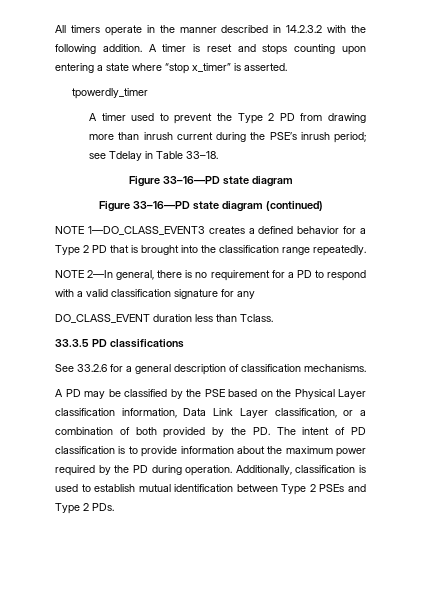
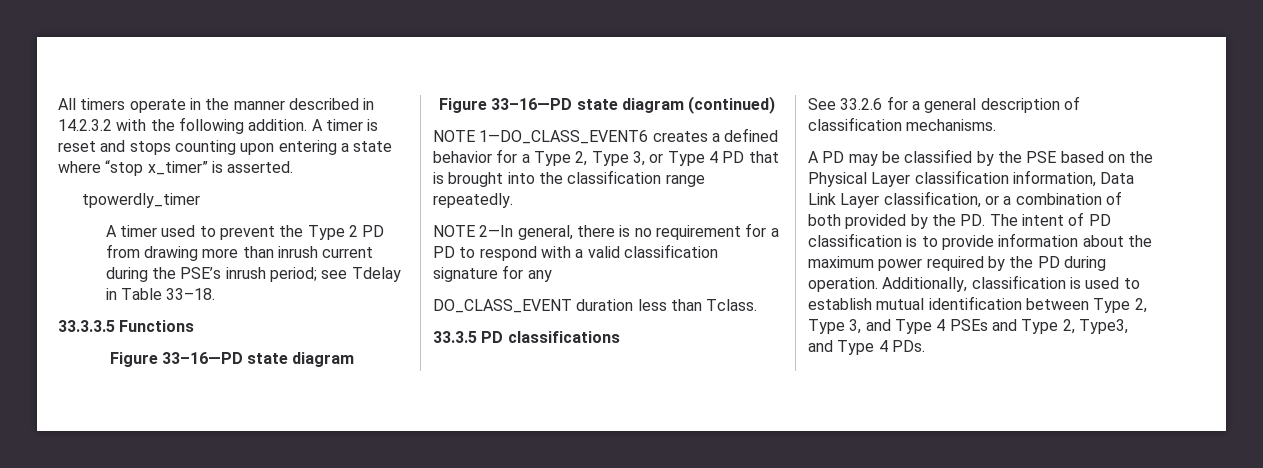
+ 33.3.3.5 Functions
- NOTE 1—DO_CLASS_EVENT3 creates a defined behavior for a Type 2 PD that is brought into the classification range repeatedly.
+ NOTE 1—DO_CLASS_EVENT6 creates a defined behavior for a Type 2, Type 3, or Type 4 PD that is brought into the classification range repeatedly.
- Additionally, classification is used to establish mutual identification between Type 2 PSEs and Type 2 PDs.
+ Additionally, classification is used to establish mutual identification between Type 2, Type 3, and Type 4 PSEs and Type 2, Type3, and Type 4 PDs.

